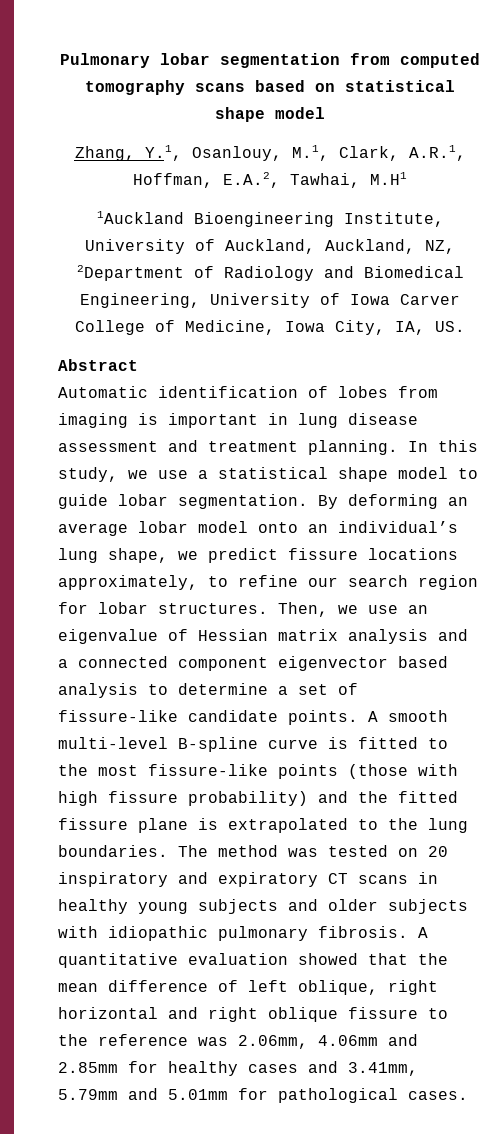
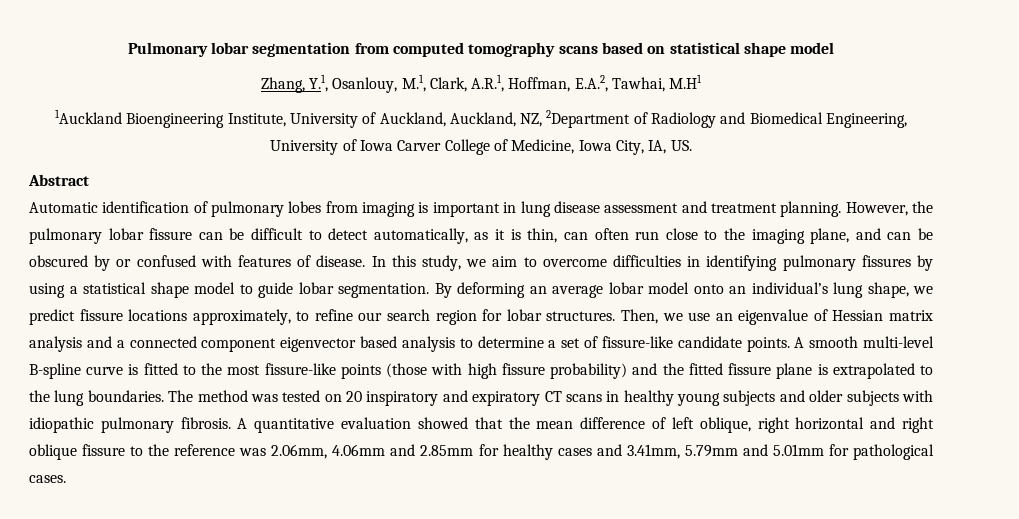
- Automatic identification of lobes from imaging is important in lung disease assessment and treatment planning.
+ Automatic identification of pulmonary lobes from imaging is important in lung disease assessment and treatment planning.
- In this study, we use a statistical shape model to guide lobar segmentation.
+ However, the pulmonary lobar fissure can be difficult to detect automatically, as it is thin, can often run close to the imaging plane, and can be obscured by or confused with features of disease. In this study, we aim to overcome difficulties in identifying pulmonary fissures by using a statistical shape model to guide lobar segmentation.

